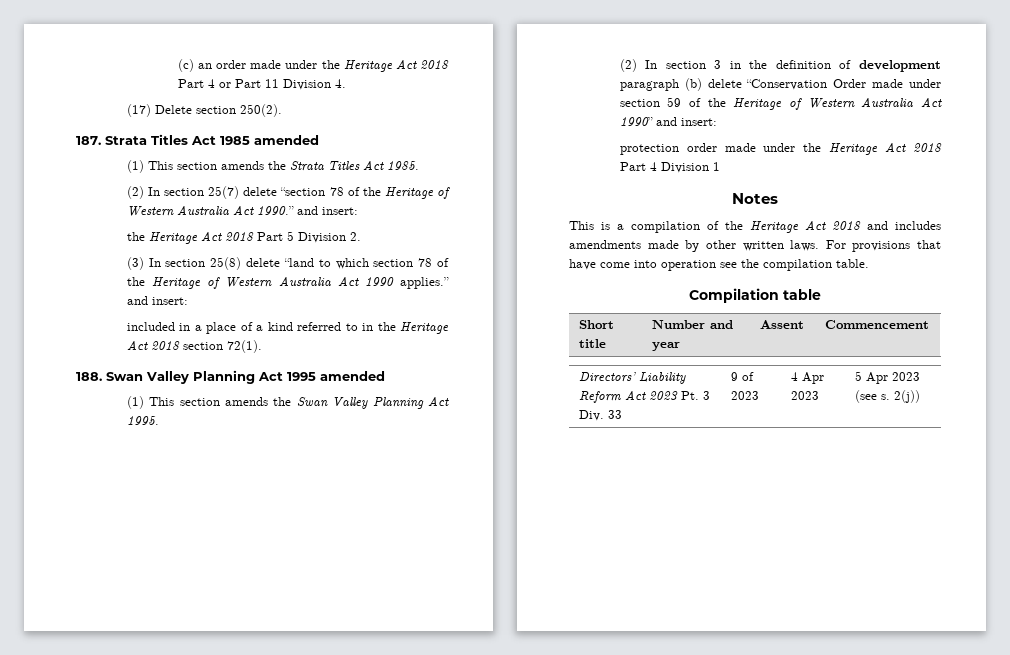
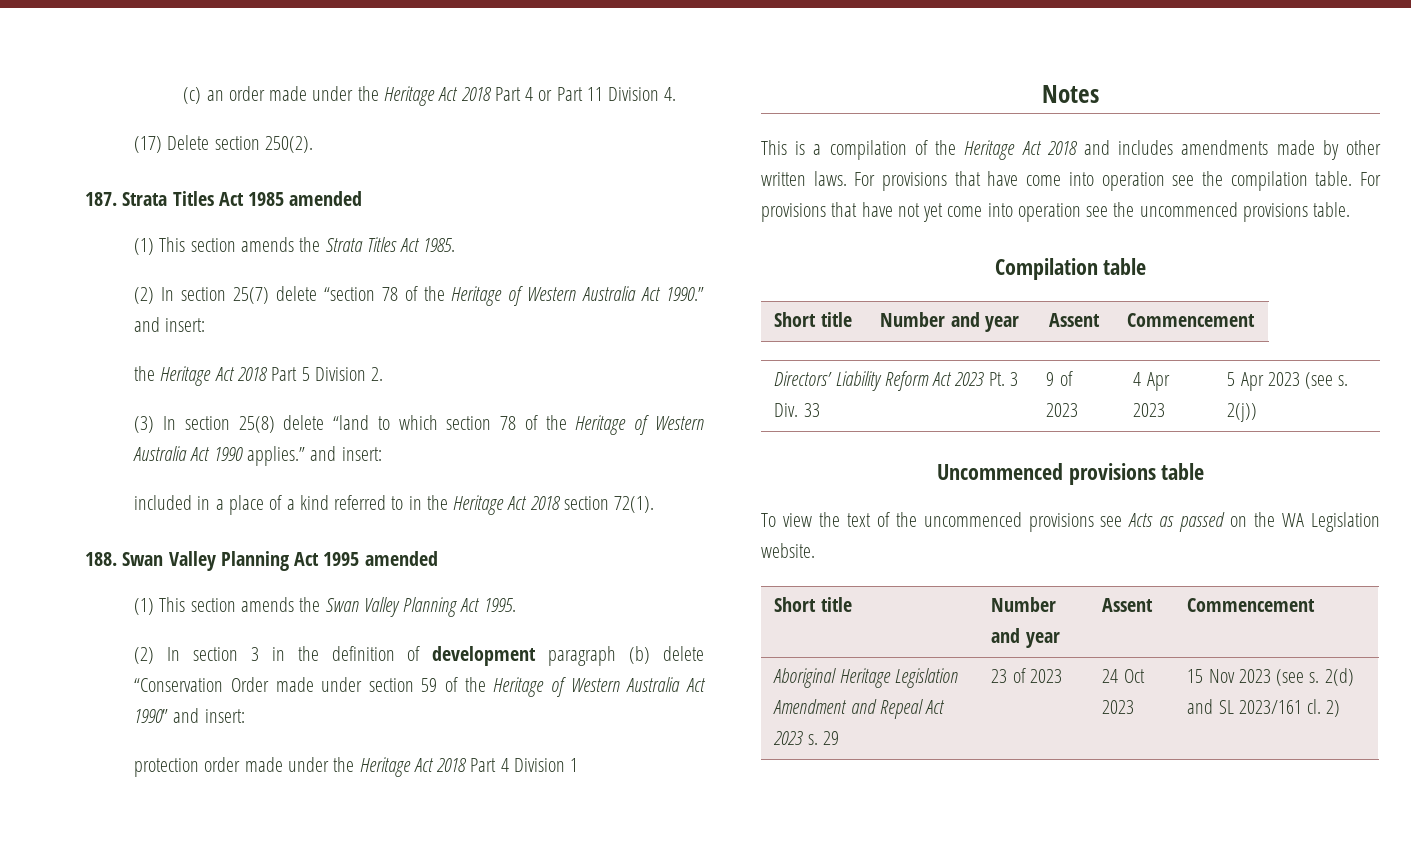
+ For provisions that have not yet come into operation see the uncommenced provisions table.
+ Uncommenced provisions table
+ To view the text of the uncommenced provisions see Acts as passed on the WA Legislation website.
+ Short title | Number and year | Assent | Commencement
+ Aboriginal Heritage Legislation Amendment and Repeal Act 2023 s. 29 | 23 of 2023 | 24 Oct 2023 | 15 Nov 2023 (see s. 2(d) and SL 2023/161 cl. 2)

